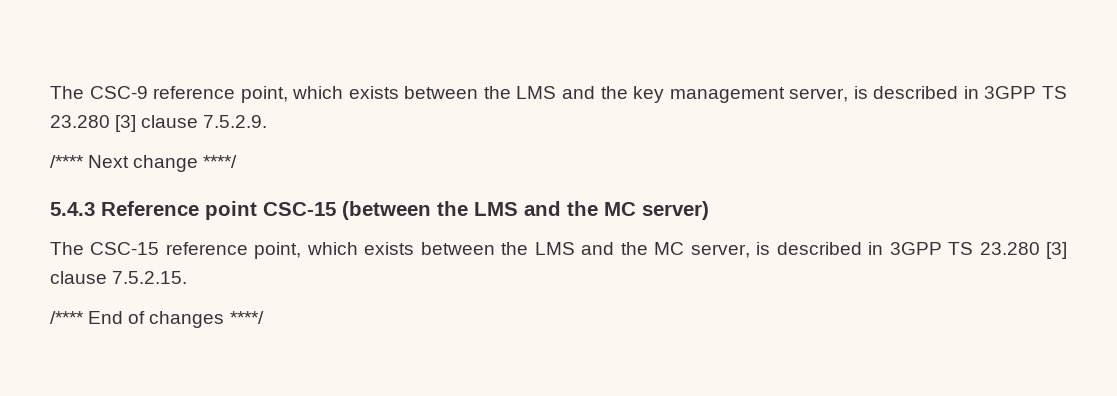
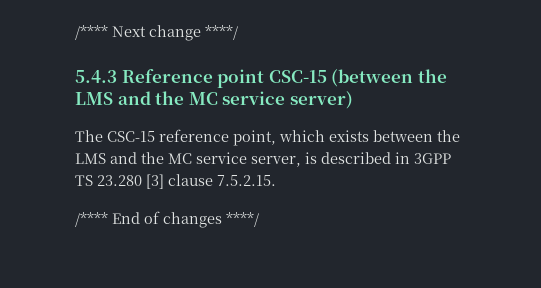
- The CSC-9 reference point, which exists between the LMS and the key management server, is described in 3GPP TS 23.280 [3] clause 7.5.2.9.
- 5.4.3 Reference point CSC-15 (between the LMS and the MC server)
+ 5.4.3 Reference point CSC-15 (between the LMS and the MC service server)
- The CSC-15 reference point, which exists between the LMS and the MC server, is described in 3GPP TS 23.280 [3] clause 7.5.2.15.
+ The CSC-15 reference point, which exists between the LMS and the MC service server, is described in 3GPP TS 23.280 [3] clause 7.5.2.15.

